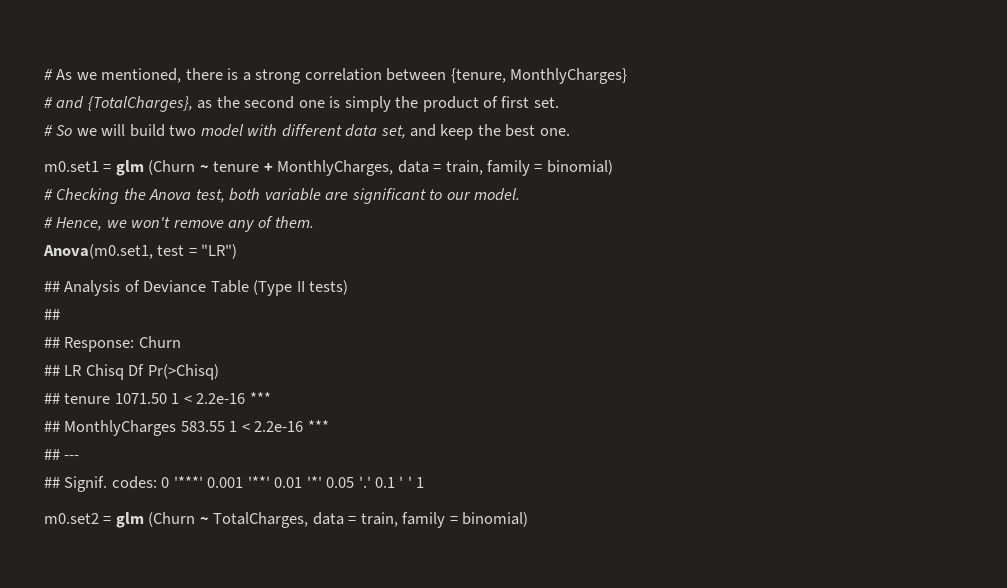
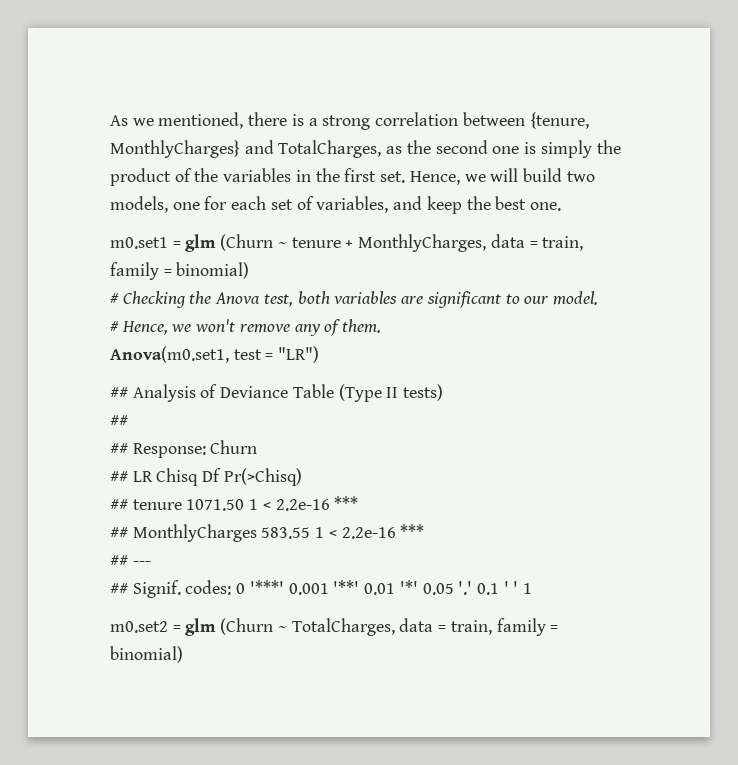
- # As we mentioned, there is a strong correlation between {tenure, MonthlyCharges}
- # and {TotalCharges}, as the second one is simply the product of first set.
- # So we will build two model with different data set, and keep the best one.
+ As we mentioned, there is a strong correlation between {tenure, MonthlyCharges} and TotalCharges, as the second one is simply the product of the variables in the first set. Hence, we will build two models, one for each set of variables, and keep the best one.
- # Checking the Anova test, both variable are significant to our model.
+ # Checking the Anova test, both variables are significant to our model.

